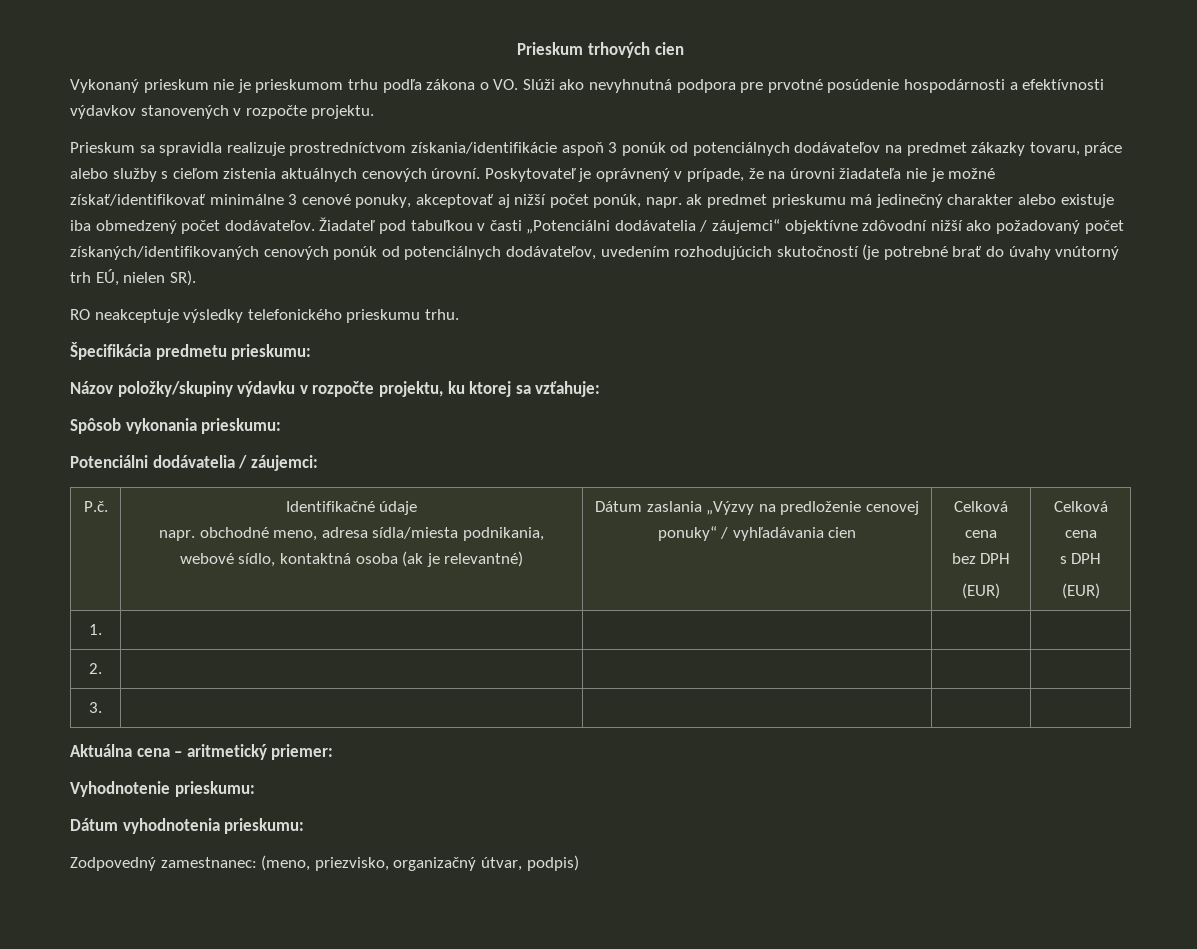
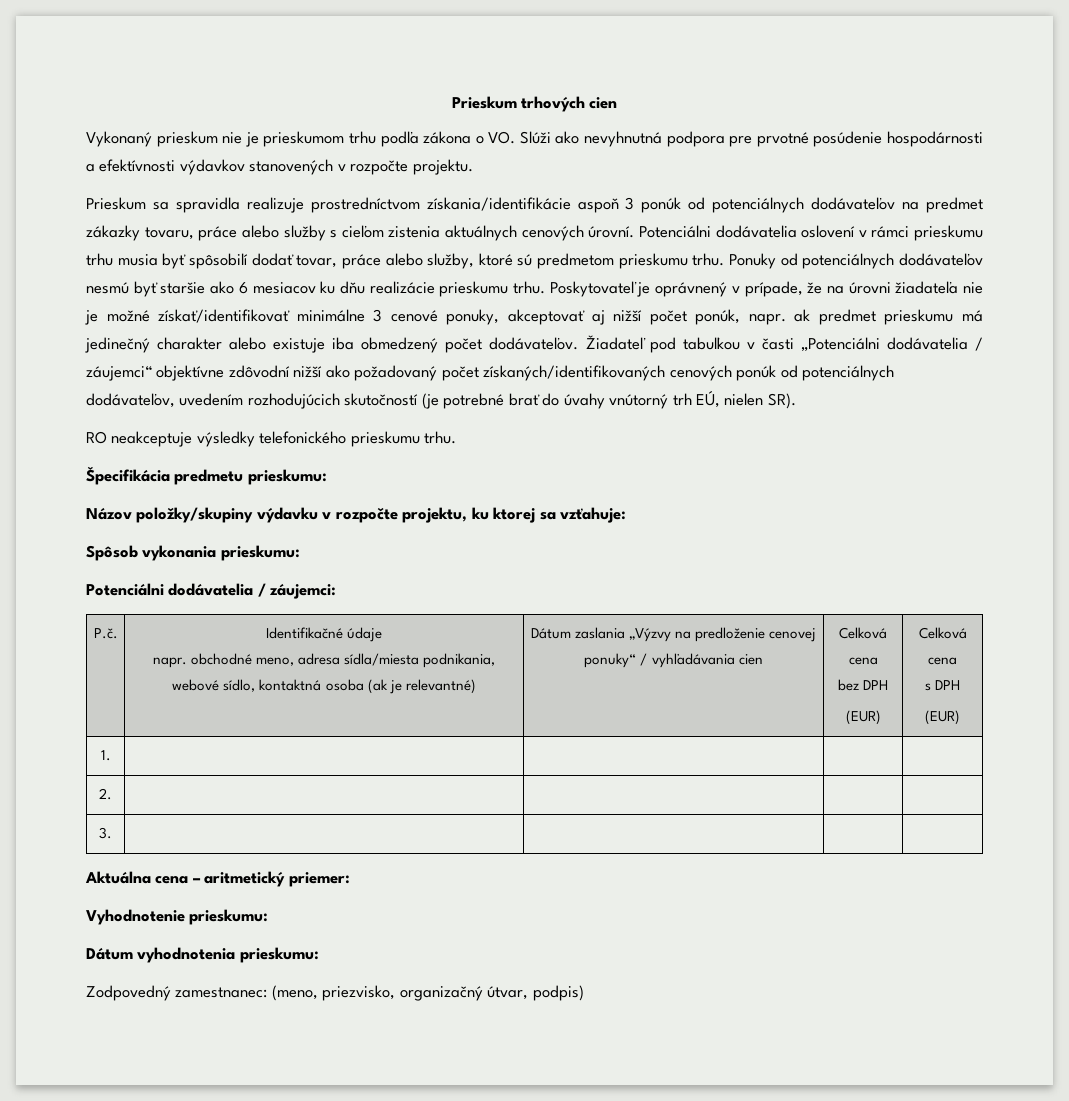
+ Potenciálni dodávatelia oslovení v rámci prieskumu trhu musia byť spôsobilí dodať tovar, práce alebo služby, ktoré sú predmetom prieskumu trhu. Ponuky od potenciálnych dodávateľov nesmú byť staršie ako 6 mesiacov ku dňu realizácie prieskumu trhu.

